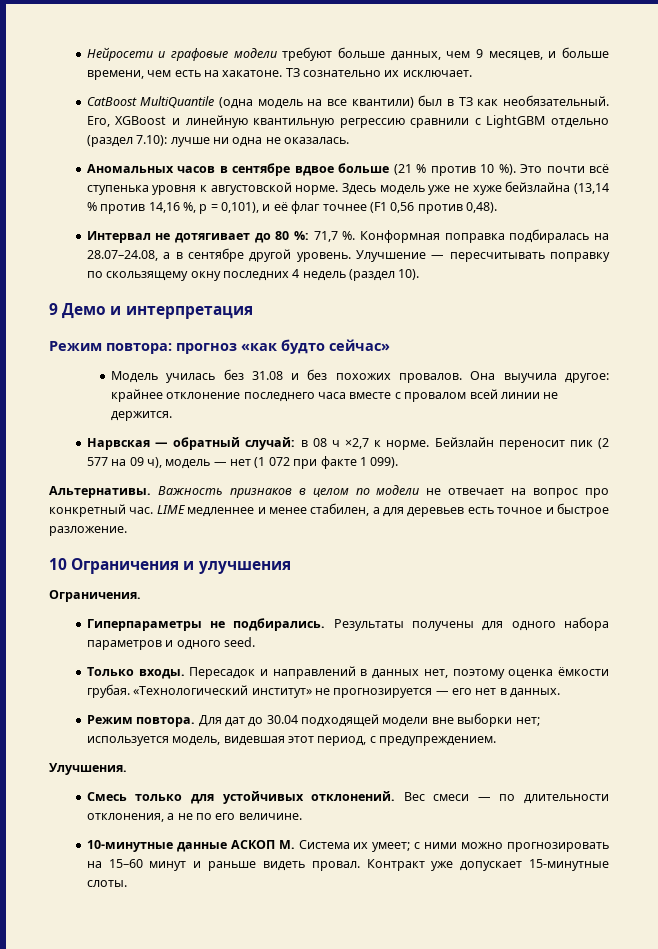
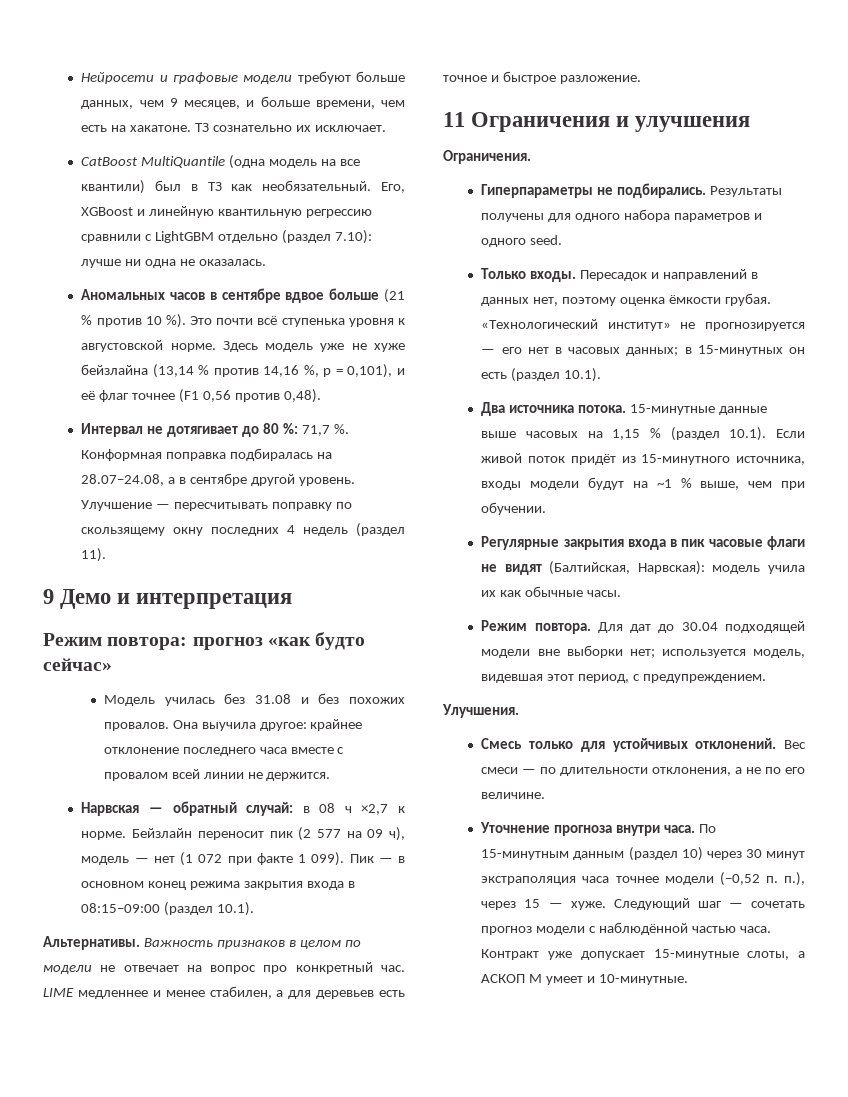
- Улучшение — пересчитывать поправку по скользящему окну последних 4 недель (раздел 10).
+ Улучшение — пересчитывать поправку по скользящему окну последних 4 недель (раздел 11).
+ Пик — в основном конец режима закрытия входа в 08:15–09:00 (раздел 10.1).
- 10 Ограничения и улучшения
+ 11 Ограничения и улучшения
- «Технологический институт» не прогнозируется — его нет в данных.
+ «Технологический институт» не прогнозируется — его нет в часовых данных; в 15-минутных он есть (раздел 10.1).
+ Два источника потока. 15-минутные данные выше часовых на 1,15 % (раздел 10.1). Если живой поток придёт из 15-минутного источника, входы модели будут на ~1 % выше, чем при обучении.
+ Регулярные закрытия входа в пик часовые флаги не видят (Балтийская, Нарвская): модель учила их как обычные часы.
- 10-минутные данные АСКОП М. Система их умеет; с ними можно прогнозировать на 15–60 минут и раньше видеть провал. Контракт уже допускает 15-минутные слоты.
+ Уточнение прогноза внутри часа. По 15-минутным данным (раздел 10) через 30 минут экстраполяция часа точнее модели (−0,52 п. п.), через 15 — хуже. Следующий шаг — сочетать прогноз модели с наблюдённой частью часа. Контракт уже допускает 15-минутные слоты, а АСКОП М умеет и 10-минутные.

